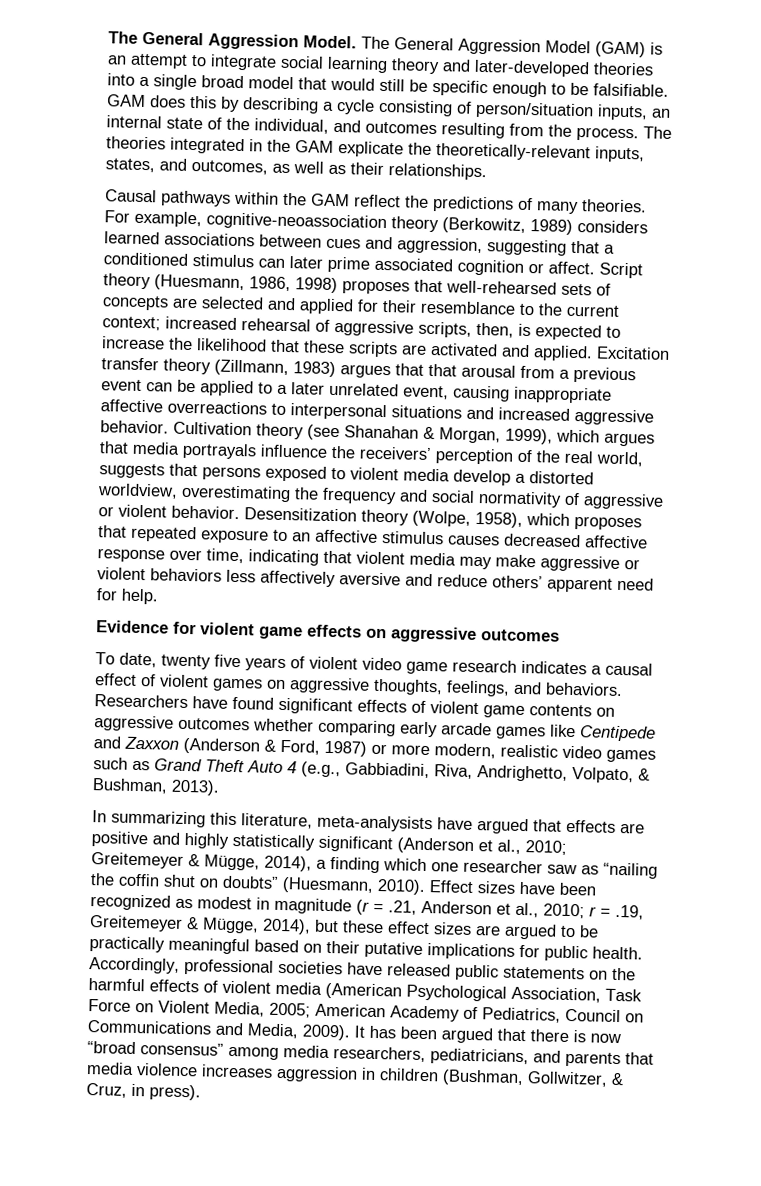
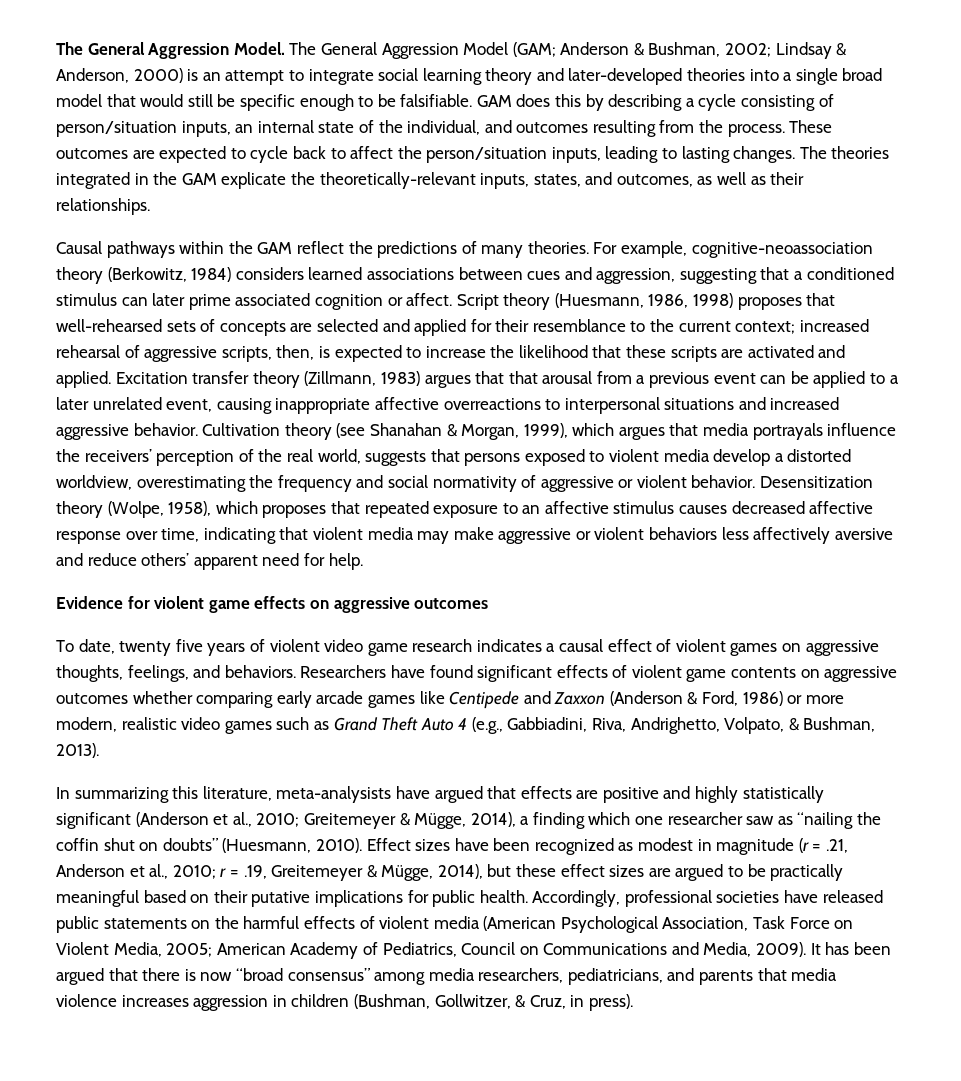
- The General Aggression Model (GAM) is an attempt to integrate social learning theory and later-developed theories into a single broad model that would still be specific enough to be falsifiable.
+ The General Aggression Model (GAM; Anderson & Bushman, 2002; Lindsay & Anderson, 2000) is an attempt to integrate social learning theory and later-developed theories into a single broad model that would still be specific enough to be falsifiable.
+ These outcomes are expected to cycle back to affect the person/situation inputs, leading to lasting changes.
- For example, cognitive-neoassociation theory (Berkowitz, 1989) considers learned associations between cues and aggression, suggesting that a conditioned stimulus can later prime associated cognition or affect.
+ For example, cognitive-neoassociation theory (Berkowitz, 1984) considers learned associations between cues and aggression, suggesting that a conditioned stimulus can later prime associated cognition or affect.
- Researchers have found significant effects of violent game contents on aggressive outcomes whether comparing early arcade games like Centipede and Zaxxon (Anderson & Ford, 1987) or more modern, realistic video games such as Grand Theft Auto 4 (e.g., Gabbiadini, Riva, Andrighetto, Volpato, & Bushman, 2013).
+ Researchers have found significant effects of violent game contents on aggressive outcomes whether comparing early arcade games like Centipede and Zaxxon (Anderson & Ford, 1986) or more modern, realistic video games such as Grand Theft Auto 4 (e.g., Gabbiadini, Riva, Andrighetto, Volpato, & Bushman, 2013).

